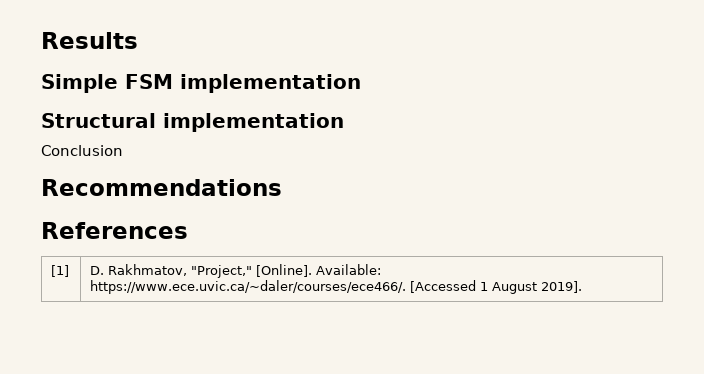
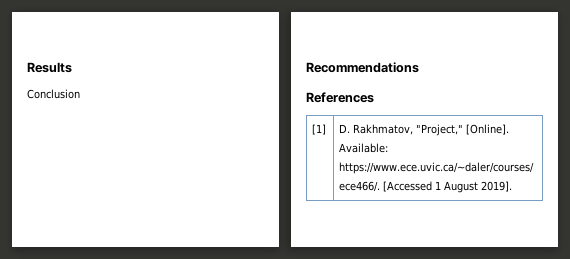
- Simple FSM implementation
- Structural implementation

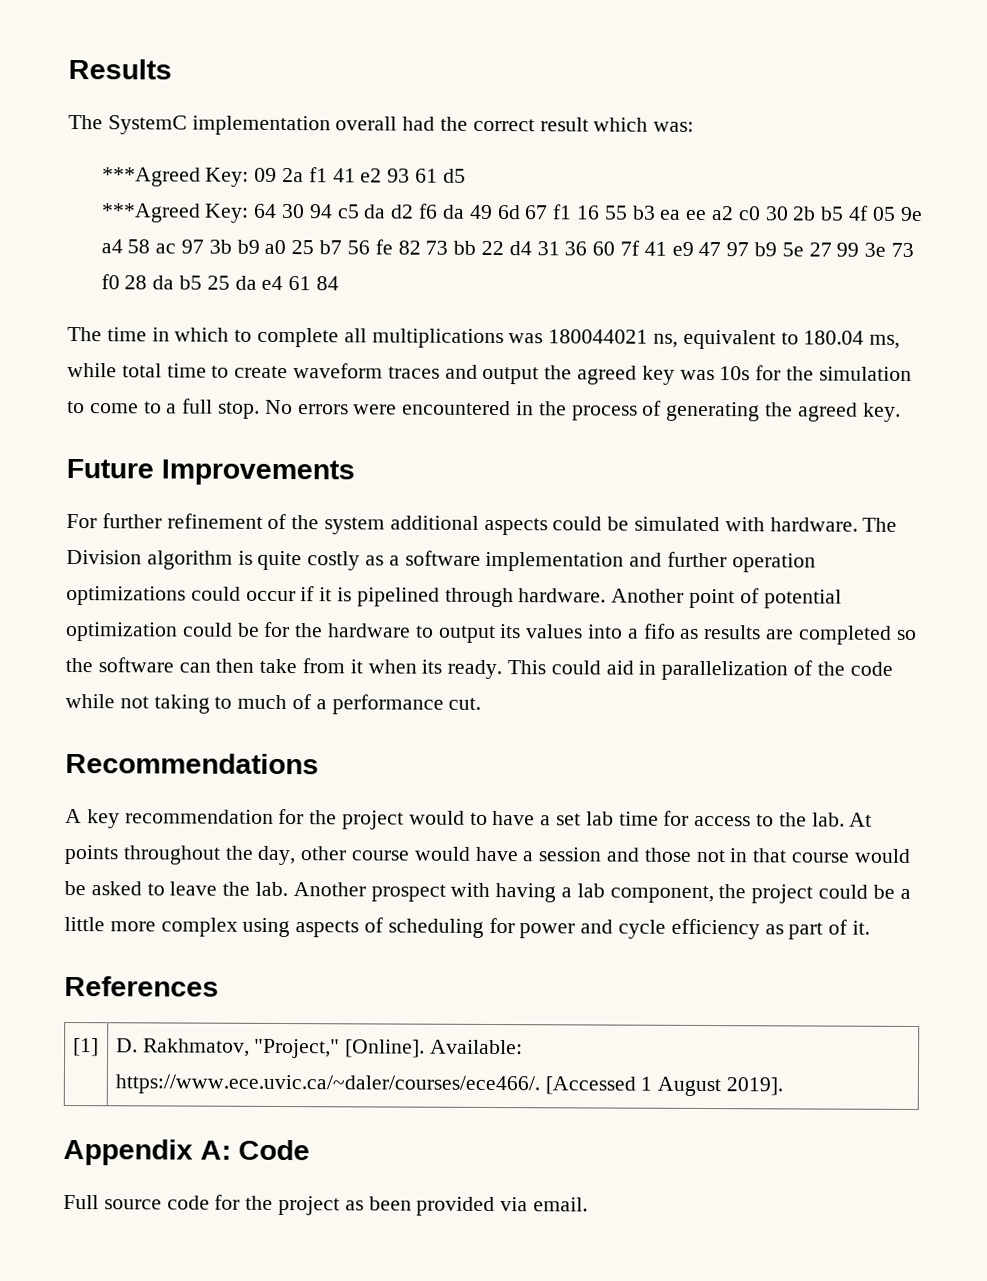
- Conclusion
+ The SystemC implementation overall had the correct result which was:
+ ***Agreed Key: 09 2a f1 41 e2 93 61 d5
+ ***Agreed Key: 64 30 94 c5 da d2 f6 da 49 6d 67 f1 16 55 b3 ea ee a2 c0 30 2b b5 4f 05 9e a4 58 ac 97 3b b9 a0 25 b7 56 fe 82 73 bb 22 d4 31 36 60 7f 41 e9 47 97 b9 5e 27 99 3e 73 f0 28 da b5 25 da e4 61 84
+ The time in which to complete all multiplications was 180044021 ns, equivalent to 180.04 ms, while total time to create waveform traces and output the agreed key was 10s for the simulation to come to a full stop. No errors were encountered in the process of generating the agreed key.
+ Future Improvements
+ For further refinement of the system additional aspects could be simulated with hardware. The Division algorithm is quite costly as a software implementation and further operation optimizations could occur if it is pipelined through hardware. Another point of potential optimization could be for the hardware to output its values into a fifo as results are completed so the software can then take from it when its ready. This could aid in parallelization of the code while not taking to much of a performance cut.
  Recommendations
+ A key recommendation for the project would to have a set lab time for access to the lab. At points throughout the day, other course would have a session and those not in that course would be asked to leave the lab. Another prospect with having a lab component, the project could be a little more complex using aspects of scheduling for power and cycle efficiency as part of it.
+ Appendix A: Code
+ Full source code for the project as been provided via email.

